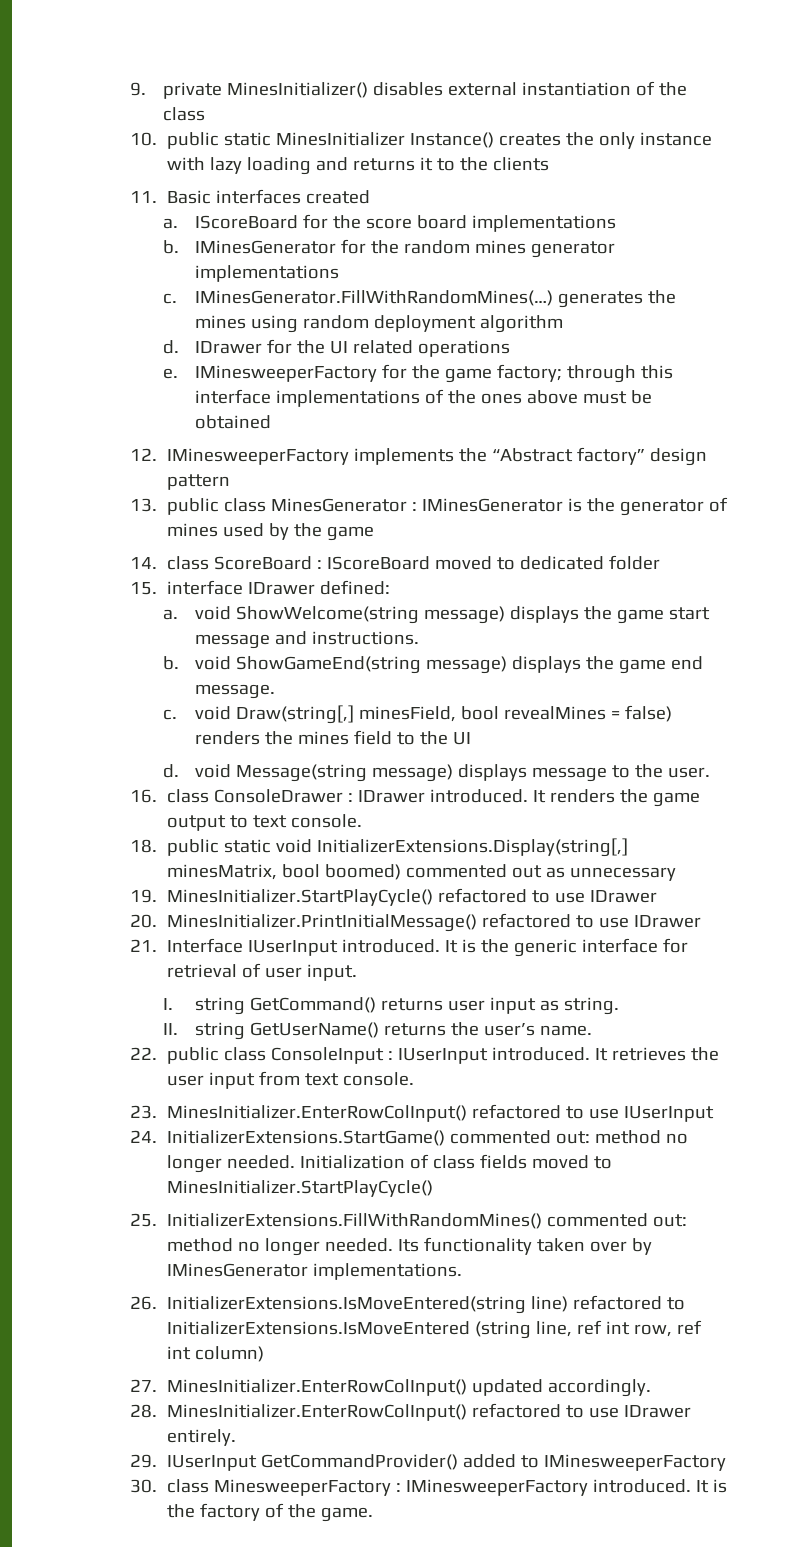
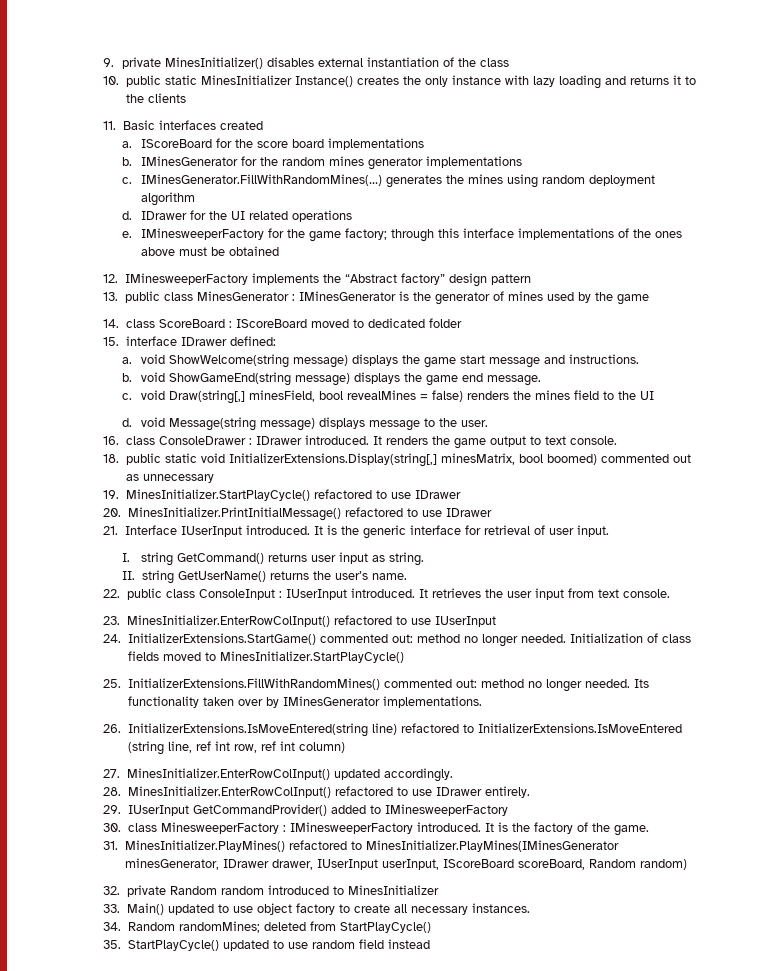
+ 31. MinesInitializer.PlayMines() refactored to MinesInitializer.PlayMines(IMinesGenerator minesGenerator, IDrawer drawer, IUserInput userInput, IScoreBoard scoreBoard, Random random)
+ 32. private Random random introduced to MinesInitializer
+ 33. Main() updated to use object factory to create all necessary instances.
+ 34. Random randomMines; deleted from StartPlayCycle()
+ 35. StartPlayCycle() updated to use random field instead

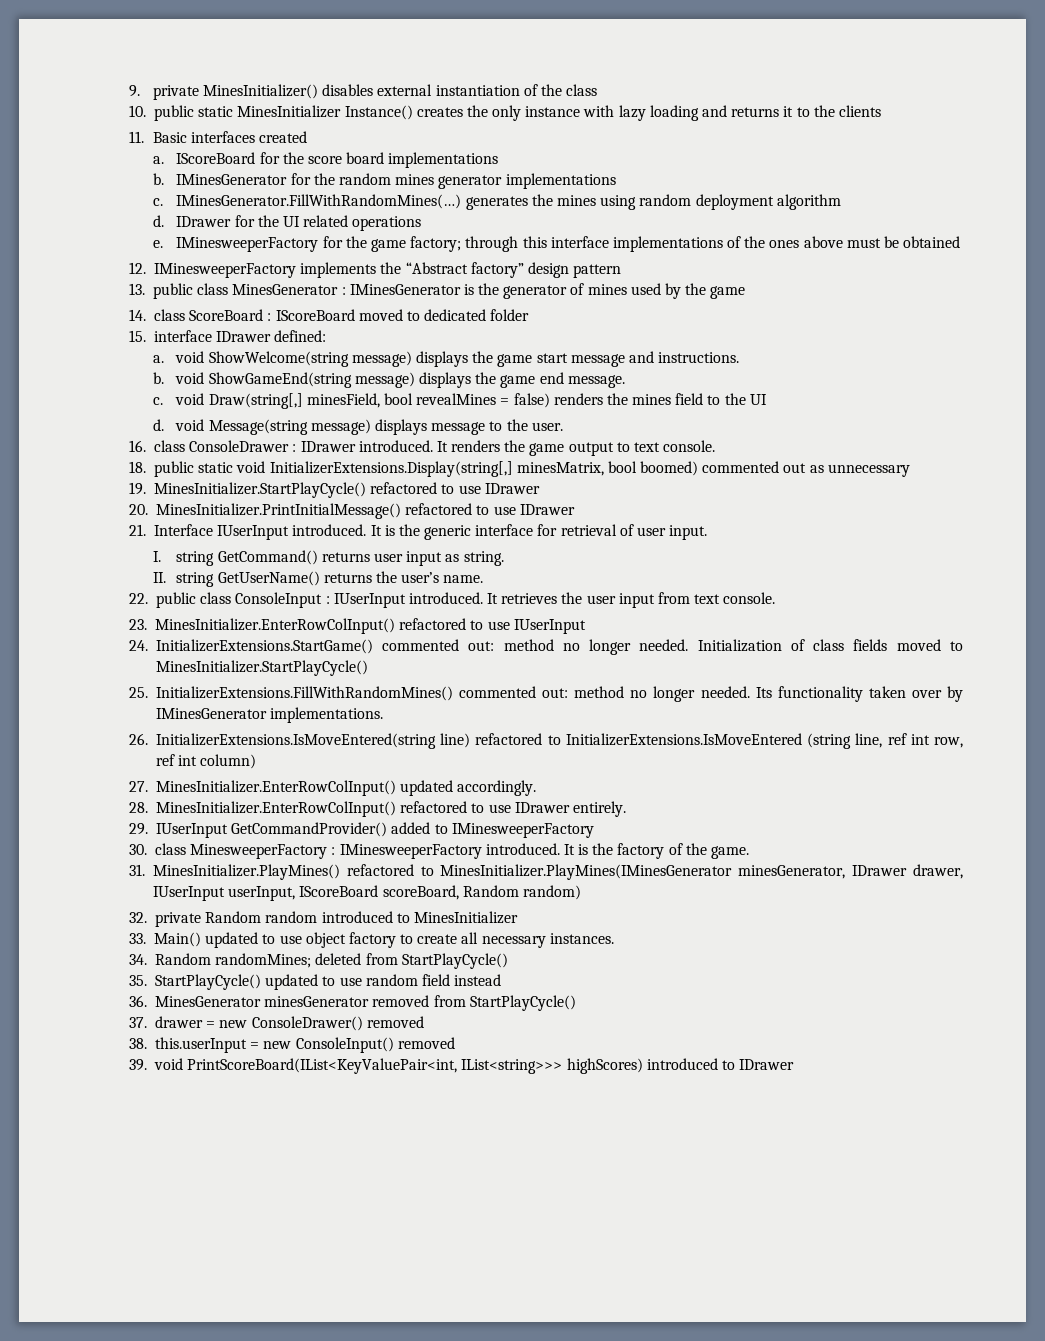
+ 36. MinesGenerator minesGenerator removed from StartPlayCycle()
+ 37. drawer = new ConsoleDrawer() removed
+ 38. this.userInput = new ConsoleInput() removed
+ 39. void PrintScoreBoard(IList<KeyValuePair<int, IList<string>>> highScores) introduced to IDrawer

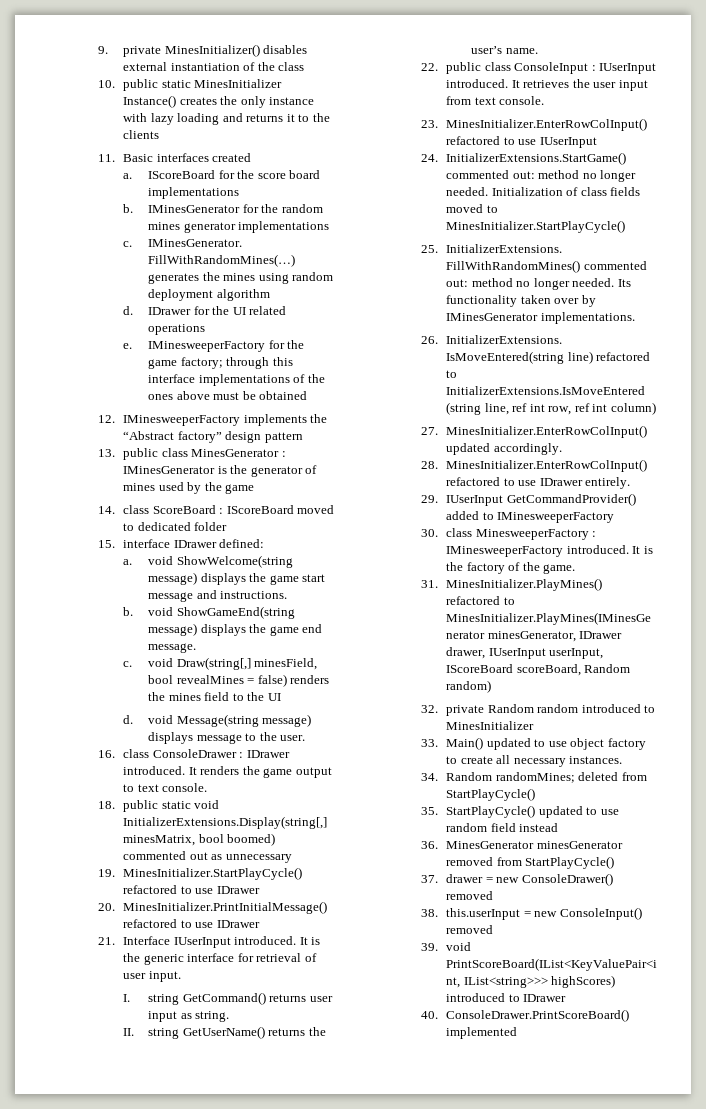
+ 40. ConsoleDrawer.PrintScoreBoard() implemented

